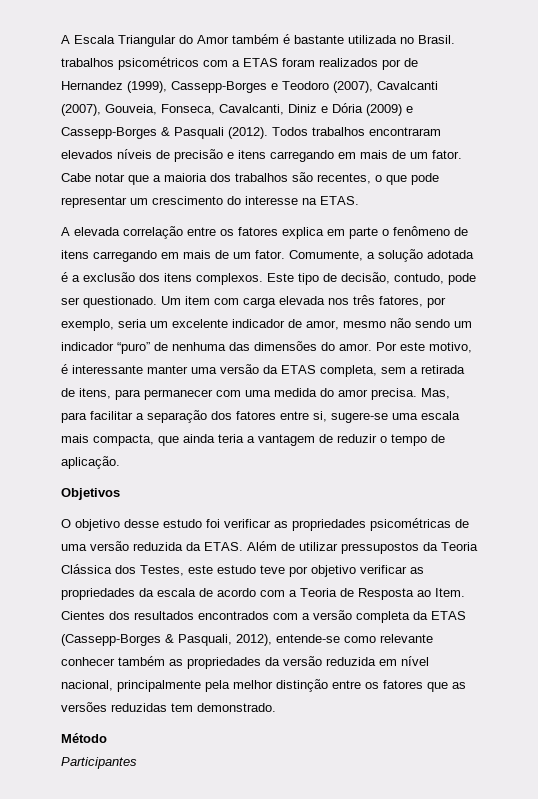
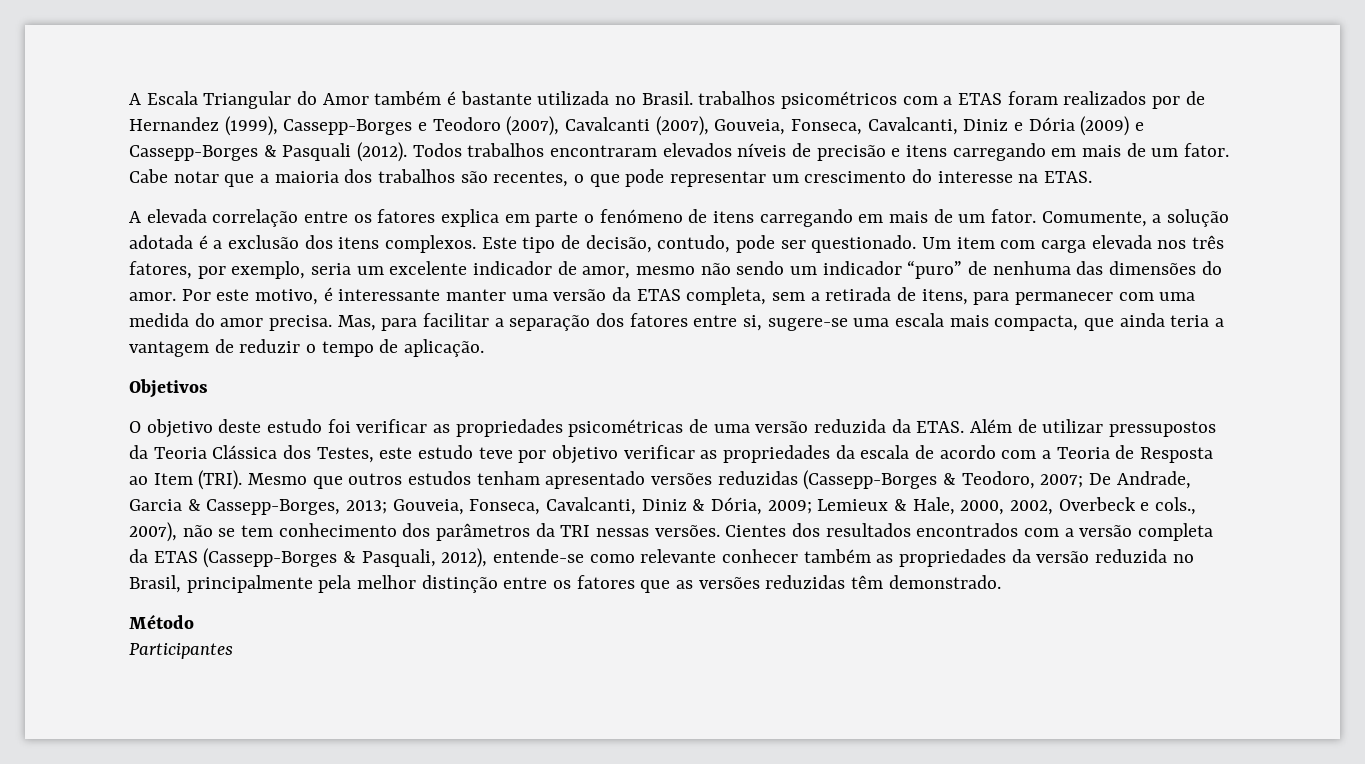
- A elevada correlação entre os fatores explica em parte o fenômeno de itens carregando em mais de um fator.
+ A elevada correlação entre os fatores explica em parte o fenómeno de itens carregando em mais de um fator.
- O objetivo desse estudo foi verificar as propriedades psicométricas de uma versão reduzida da ETAS.
+ O objetivo deste estudo foi verificar as propriedades psicométricas de uma versão reduzida da ETAS.
- Além de utilizar pressupostos da Teoria Clássica dos Testes, este estudo teve por objetivo verificar as propriedades da escala de acordo com a Teoria de Resposta ao Item.
+ Além de utilizar pressupostos da Teoria Clássica dos Testes, este estudo teve por objetivo verificar as propriedades da escala de acordo com a Teoria de Resposta ao Item (TRI). Mesmo que outros estudos tenham apresentado versões reduzidas (Cassepp-Borges & Teodoro, 2007; De Andrade, Garcia & Cassepp-Borges, 2013; Gouveia, Fonseca, Cavalcanti, Diniz & Dória, 2009; Lemieux & Hale, 2000, 2002, Overbeck e cols., 2007), não se tem conhecimento dos parâmetros da TRI nessas versões.
- Cientes dos resultados encontrados com a versão completa da ETAS (Cassepp-Borges & Pasquali, 2012), entende-se como relevante conhecer também as propriedades da versão reduzida em nível nacional, principalmente pela melhor distinção entre os fatores que as versões reduzidas tem demonstrado.
+ Cientes dos resultados encontrados com a versão completa da ETAS (Cassepp-Borges & Pasquali, 2012), entende-se como relevante conhecer também as propriedades da versão reduzida no Brasil, principalmente pela melhor distinção entre os fatores que as versões reduzidas têm demonstrado.

